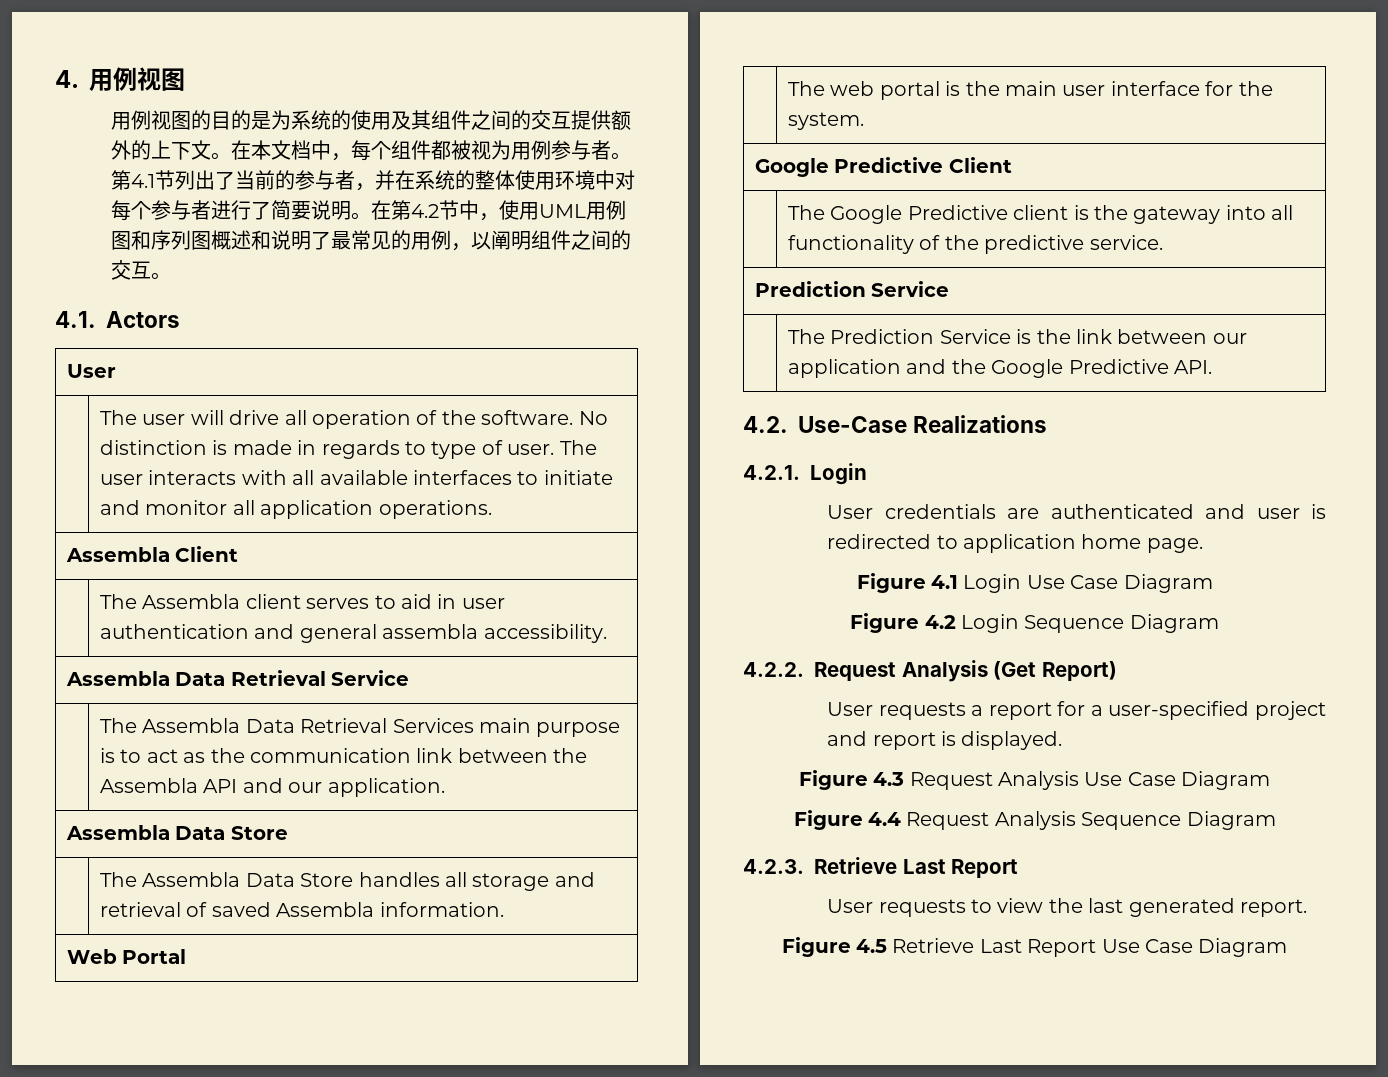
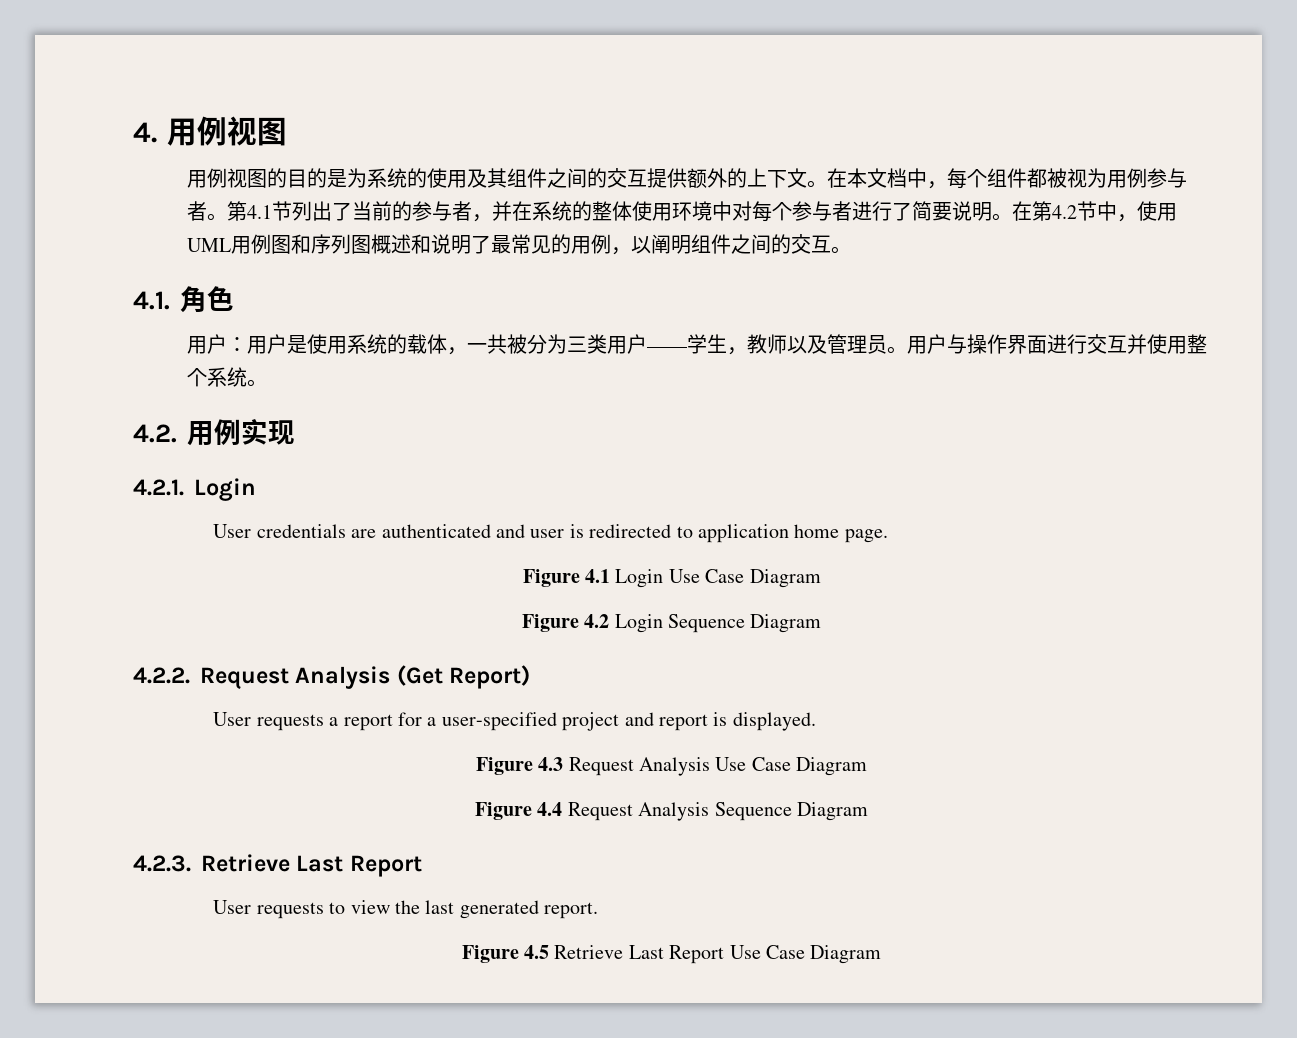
- 4.1. Actors
- User
- | The user will drive all operation of the software. No distinction is made in regards to type of user. The user interacts with all available interfaces to initiate and monitor all application operations.
- Assembla Client
- | The Assembla client serves to aid in user authentication and general assembla accessibility.
- Assembla Data Retrieval Service
- | The Assembla Data Retrieval Services main purpose is to act as the communication link between the Assembla API and our application.
- Assembla Data Store
- | The Assembla Data Store handles all storage and retrieval of saved Assembla information.
- Web Portal
- | The web portal is the main user interface for the system.
- Google Predictive Client
- | The Google Predictive client is the gateway into all functionality of the predictive service.
- Prediction Service
- | The Prediction Service is the link between our application and the Google Predictive API.
+ 4.1.角色
+ 用户：用户是使用系统的载体，一共被分为三类用户——学生，教师以及管理员。用户与操作界面进行交互并使用整个系统。
- 4.2. Use-Case Realizations
+ 4.2.用例实现

